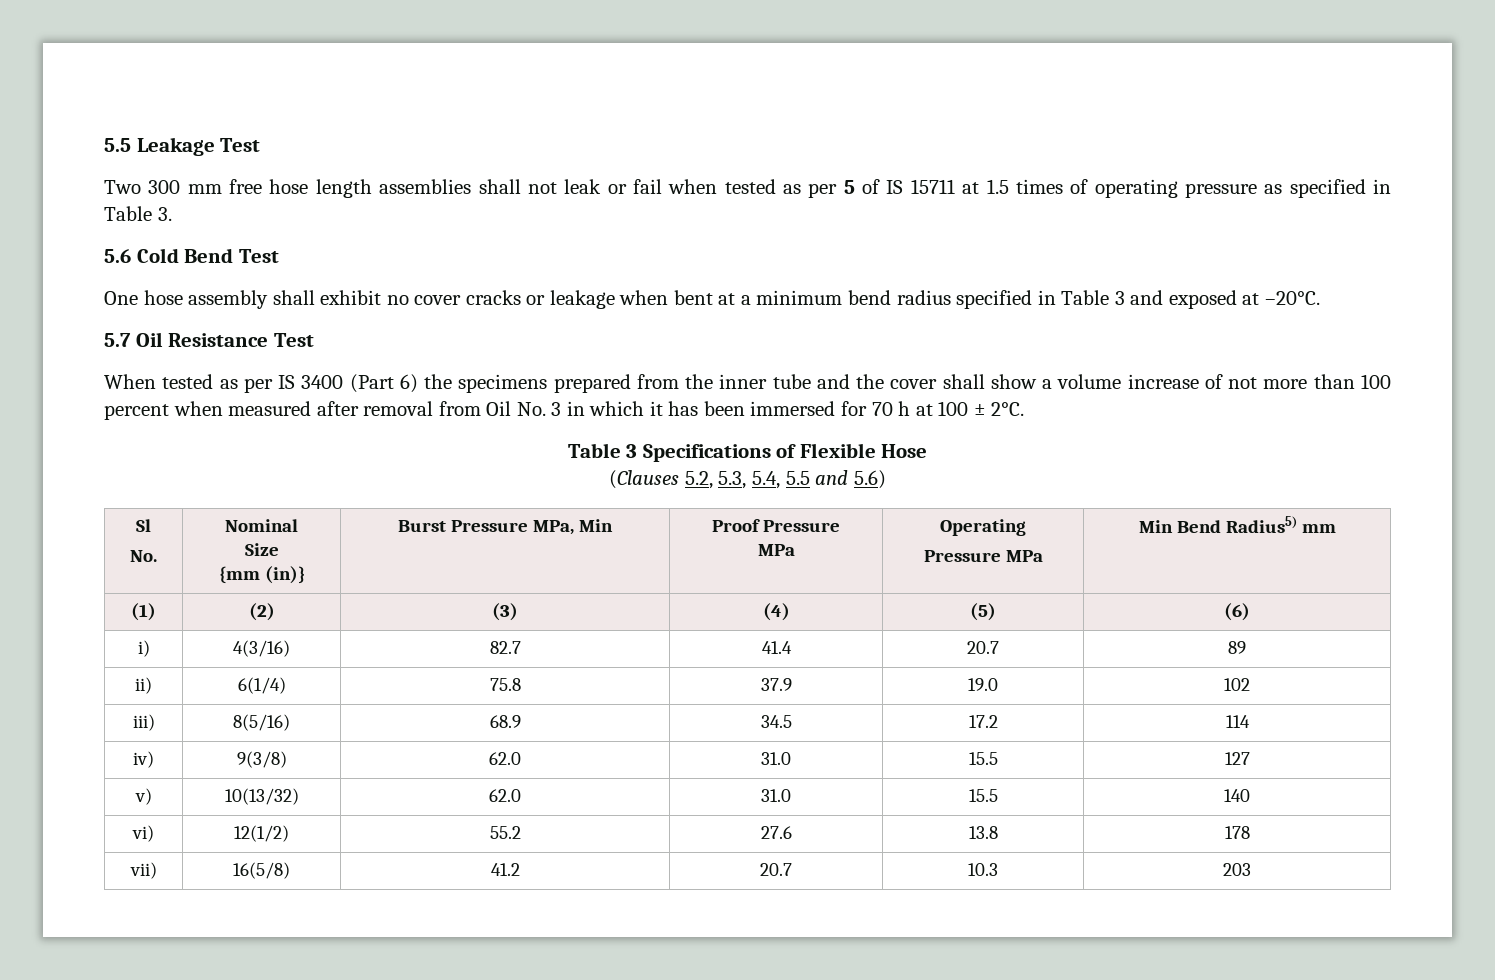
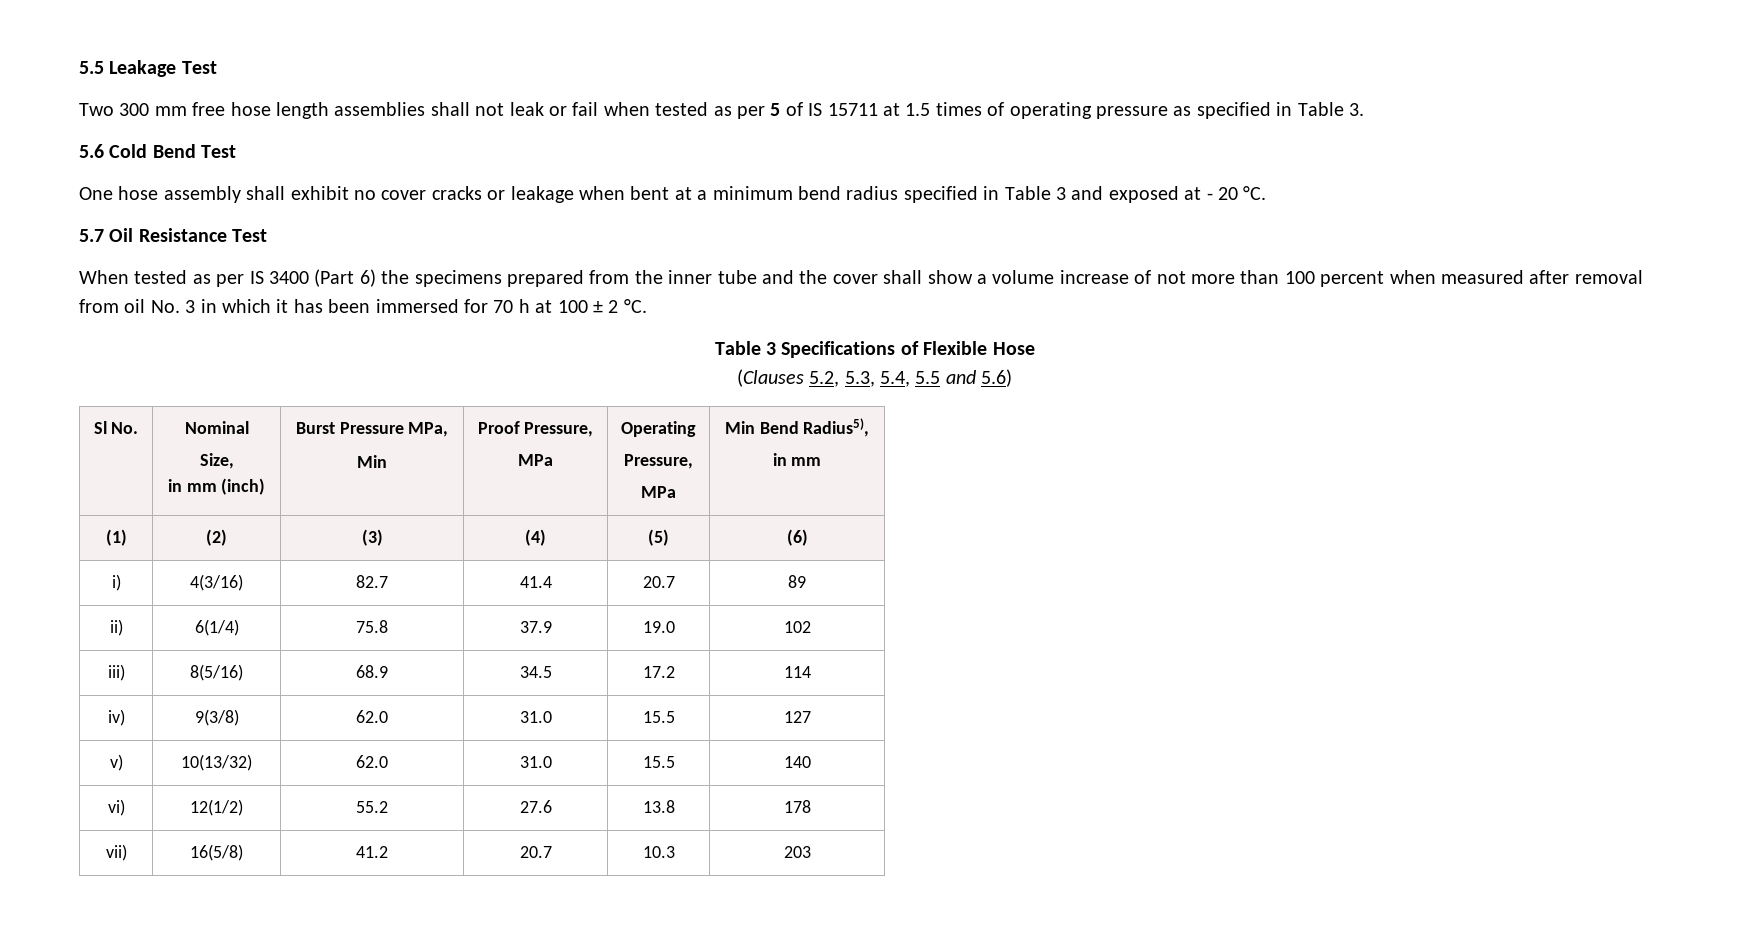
- One hose assembly shall exhibit no cover cracks or leakage when bent at a minimum bend radius specified in Table 3 and exposed at –20°C.
+ One hose assembly shall exhibit no cover cracks or leakage when bent at a minimum bend radius specified in Table 3 and exposed at - 20 °C.
- When tested as per IS 3400 (Part 6) the specimens prepared from the inner tube and the cover shall show a volume increase of not more than 100 percent when measured after removal from Oil No. 3 in which it has been immersed for 70 h at 100 ± 2°C.
+ When tested as per IS 3400 (Part 6) the specimens prepared from the inner tube and the cover shall show a volume increase of not more than 100 percent when measured after removal from oil No. 3 in which it has been immersed for 70 h at 100 ± 2 °C.
- Sl
- No. | Nominal
- Size
- {mm (in)} | Burst Pressure MPa, Min | Proof Pressure
+ Sl No. | Nominal
+ Size,
+ in mm (inch) | Burst Pressure MPa,
+ Min | Proof Pressure,
  MPa | Operating
- Pressure MPa | Min Bend Radius5) mm
+ Pressure,
+ MPa | Min Bend Radius5),
+ in mm

